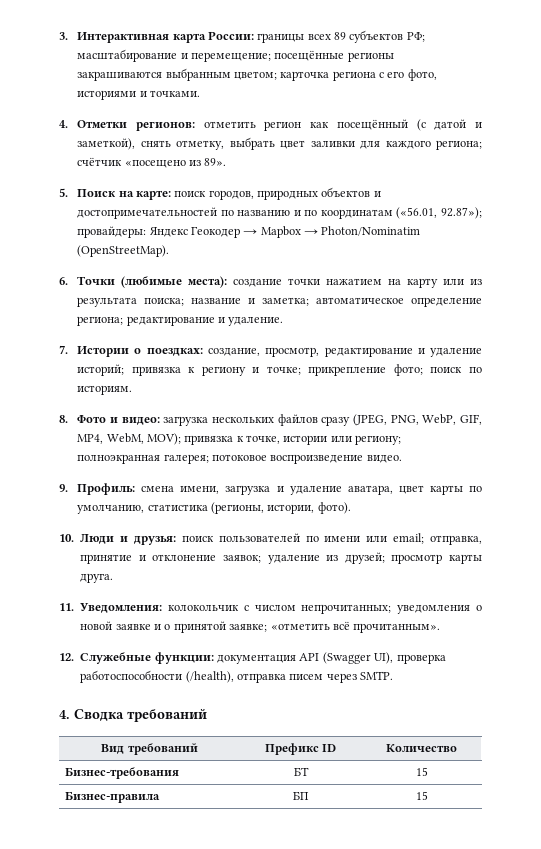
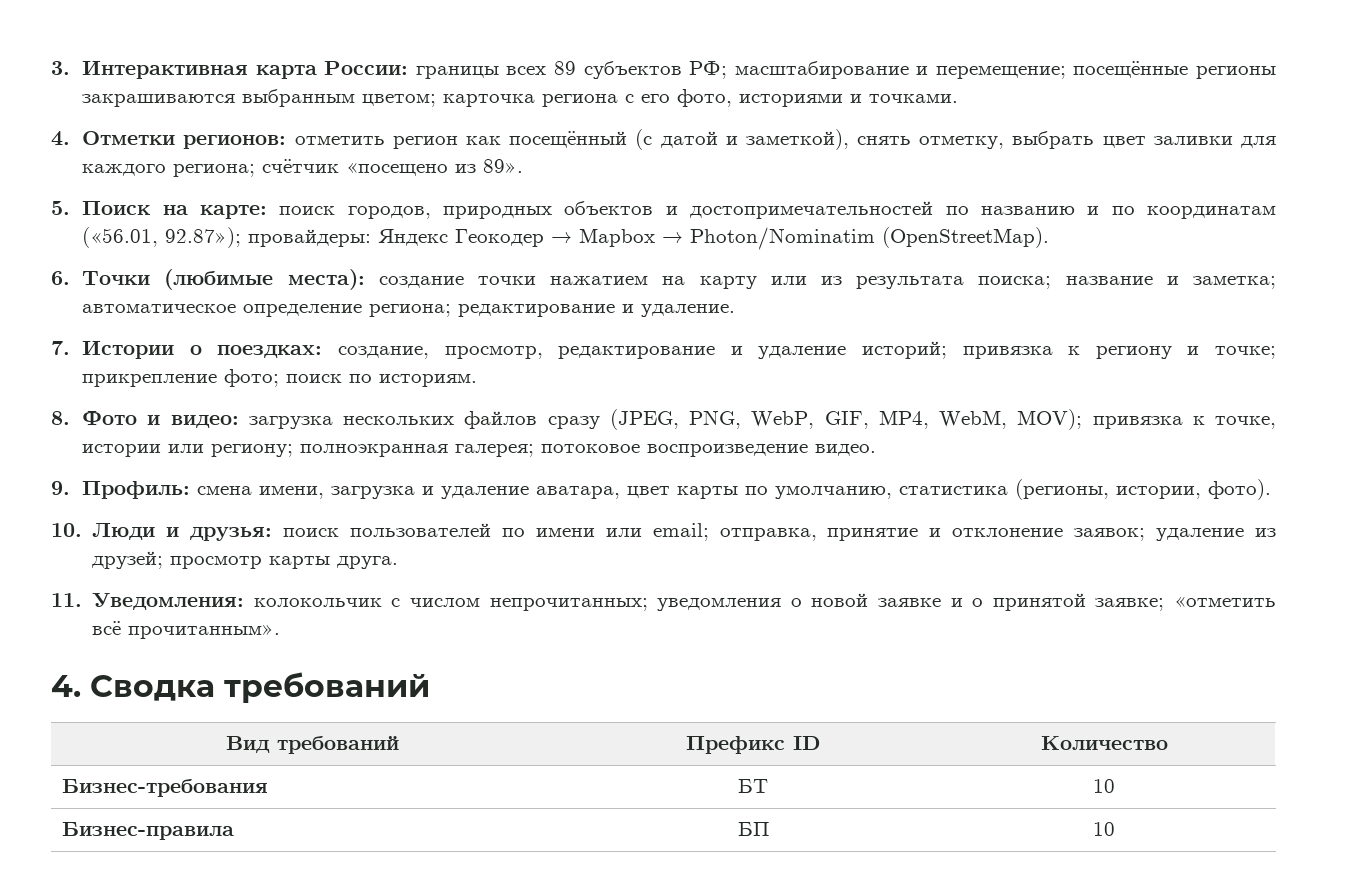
- 12. Служебные функции: документация API (Swagger UI), проверка работоспособности (/health), отправка писем через SMTP.
- Бизнес-требования | БТ | 15
+ Бизнес-требования | БТ | 10
- Бизнес-правила | БП | 15
+ Бизнес-правила | БП | 10

